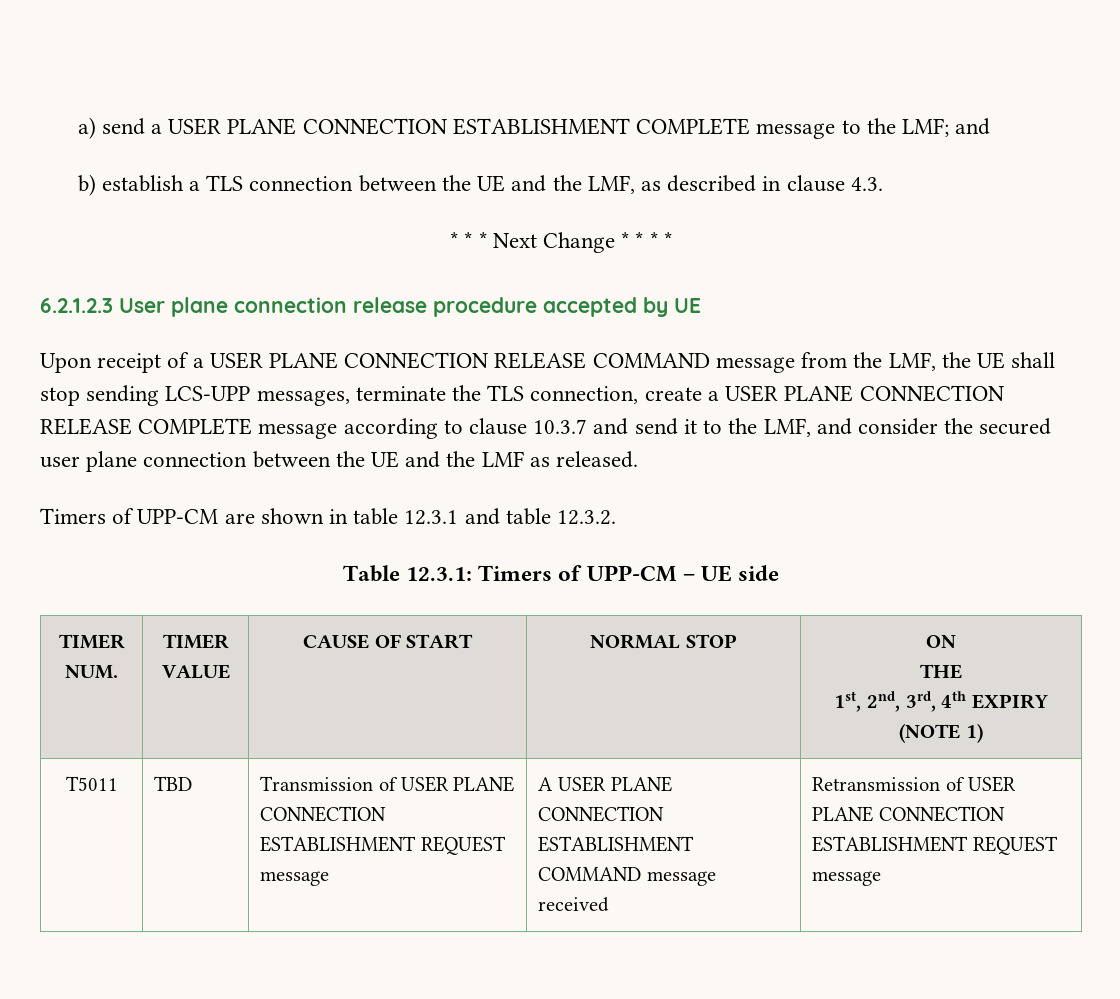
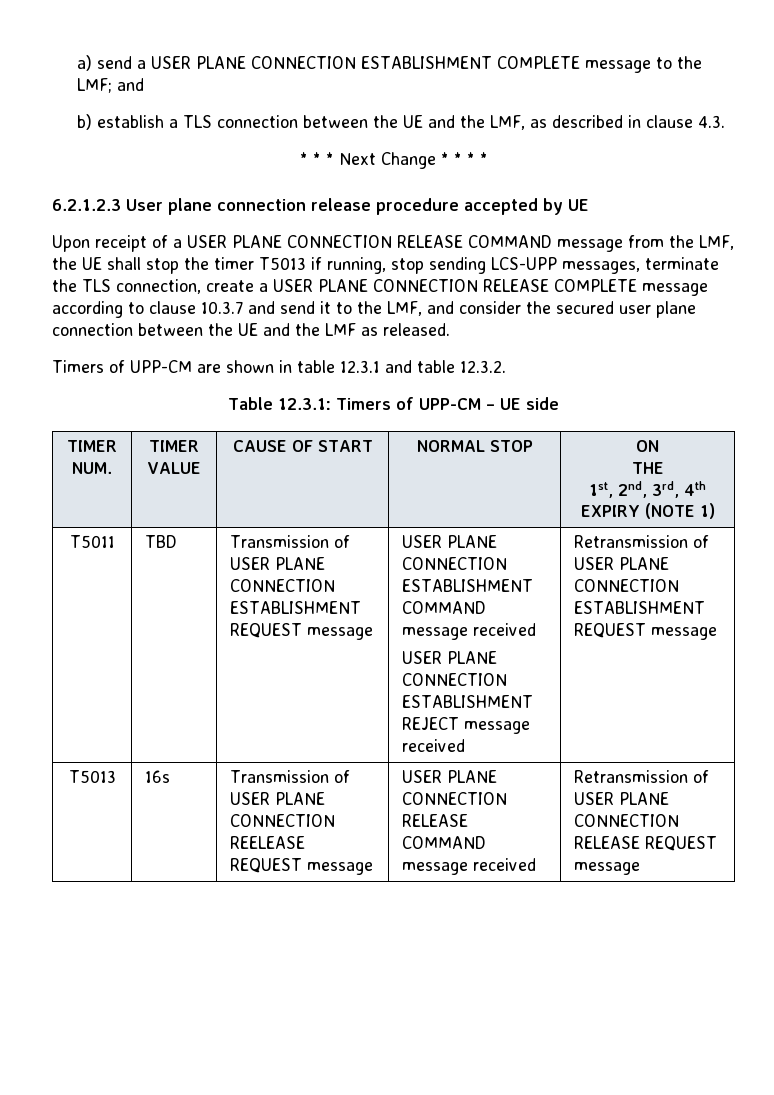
- Upon receipt of a USER PLANE CONNECTION RELEASE COMMAND message from the LMF, the UE shall stop sending LCS-UPP messages, terminate the TLS connection, create a USER PLANE CONNECTION RELEASE COMPLETE message according to clause 10.3.7 and send it to the LMF, and consider the secured user plane connection between the UE and the LMF as released.
+ Upon receipt of a USER PLANE CONNECTION RELEASE COMMAND message from the LMF, the UE shall stop the timer T5013 if running, stop sending LCS-UPP messages, terminate the TLS connection, create a USER PLANE CONNECTION RELEASE COMPLETE message according to clause 10.3.7 and send it to the LMF, and consider the secured user plane connection between the UE and the LMF as released.
- T5011 | TBD | Transmission of USER PLANE CONNECTION ESTABLISHMENT REQUEST message | A USER PLANE CONNECTION ESTABLISHMENT COMMAND message received | Retransmission of USER PLANE CONNECTION ESTABLISHMENT REQUEST message
+ T5011 | TBD | Transmission of USER PLANE CONNECTION ESTABLISHMENT REQUEST message | USER PLANE CONNECTION ESTABLISHMENT COMMAND message received
+ USER PLANE CONNECTION ESTABLISHMENT REJECT message received | Retransmission of USER PLANE CONNECTION ESTABLISHMENT REQUEST message
+ T5013 | 16s | Transmission of USER PLANE CONNECTION REELEASE REQUEST message | USER PLANE CONNECTION RELEASE COMMAND message received | Retransmission of USER PLANE CONNECTION RELEASE REQUEST message

